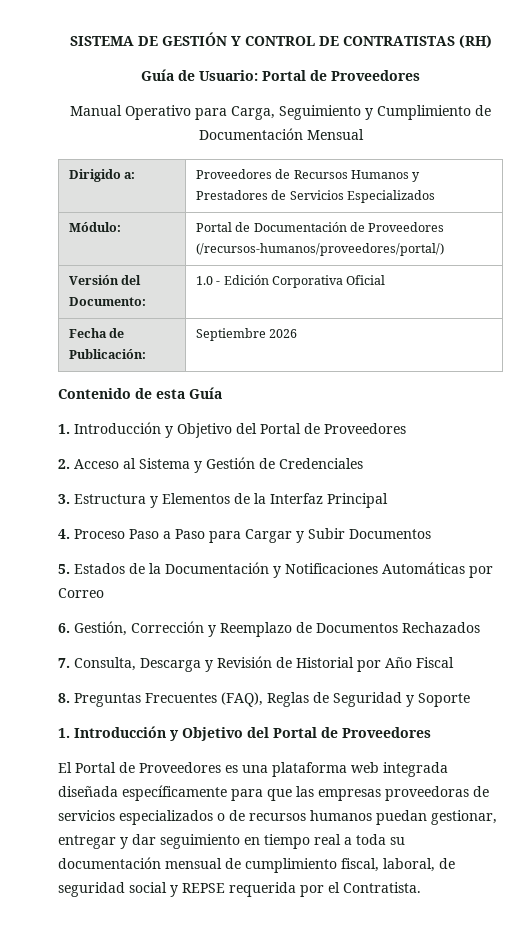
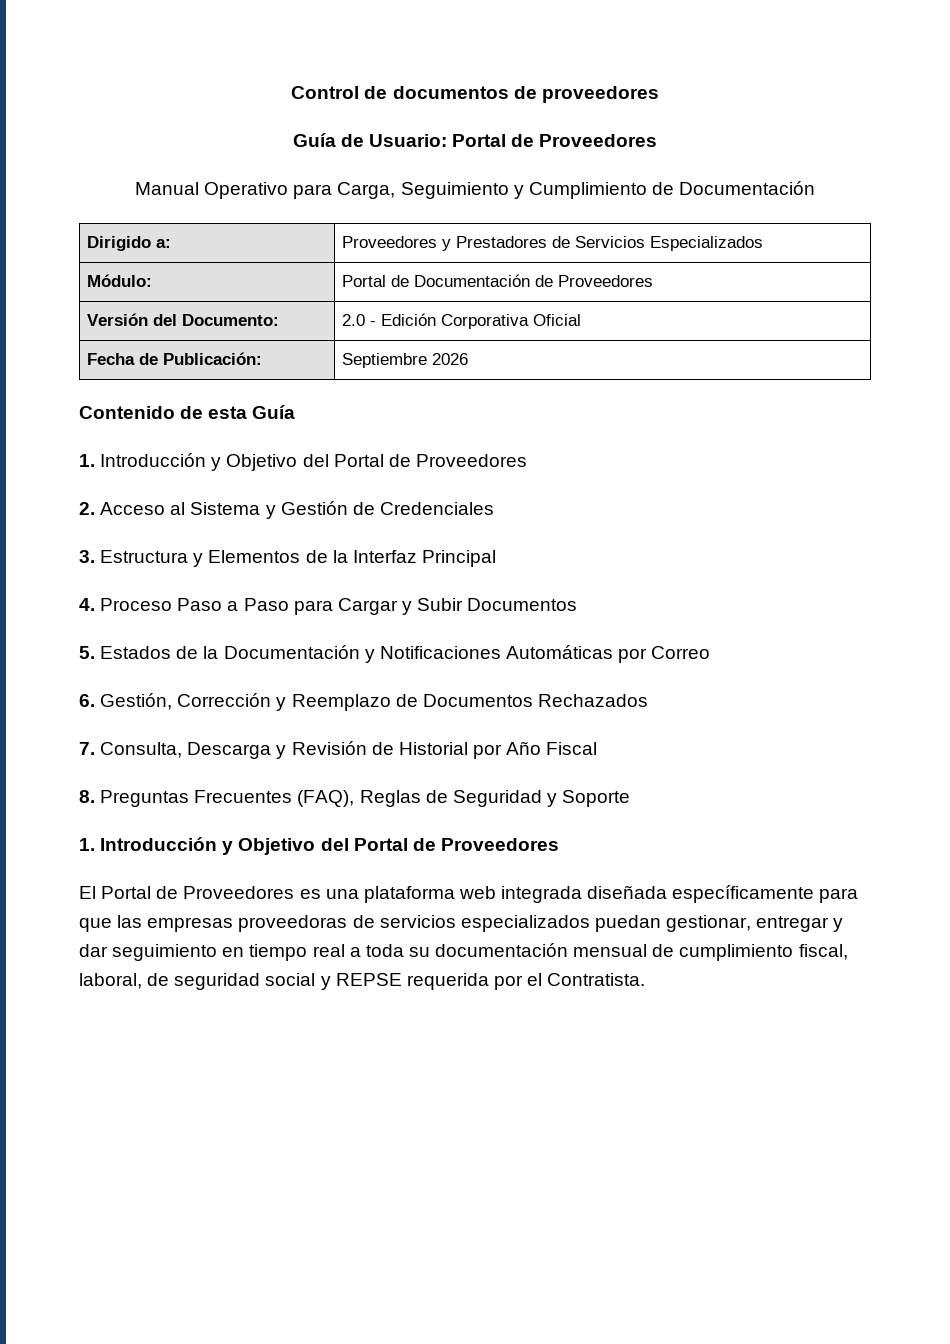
- SISTEMA DE GESTIÓN Y CONTROL DE CONTRATISTAS (RH)
+ Control de documentos de proveedores
- Manual Operativo para Carga, Seguimiento y Cumplimiento de Documentación Mensual
+ Manual Operativo para Carga, Seguimiento y Cumplimiento de Documentación
- Dirigido a: | Proveedores de Recursos Humanos y Prestadores de Servicios Especializados
+ Dirigido a: | Proveedores y Prestadores de Servicios Especializados
- Módulo: | Portal de Documentación de Proveedores (/recursos-humanos/proveedores/portal/)
+ Módulo: | Portal de Documentación de Proveedores
- Versión del Documento: | 1.0 - Edición Corporativa Oficial
+ Versión del Documento: | 2.0 - Edición Corporativa Oficial
- El Portal de Proveedores es una plataforma web integrada diseñada específicamente para que las empresas proveedoras de servicios especializados o de recursos humanos puedan gestionar, entregar y dar seguimiento en tiempo real a toda su documentación mensual de cumplimiento fiscal, laboral, de seguridad social y REPSE requerida por el Contratista.
+ El Portal de Proveedores es una plataforma web integrada diseñada específicamente para que las empresas proveedoras de servicios especializados puedan gestionar, entregar y dar seguimiento en tiempo real a toda su documentación mensual de cumplimiento fiscal, laboral, de seguridad social y REPSE requerida por el Contratista.

